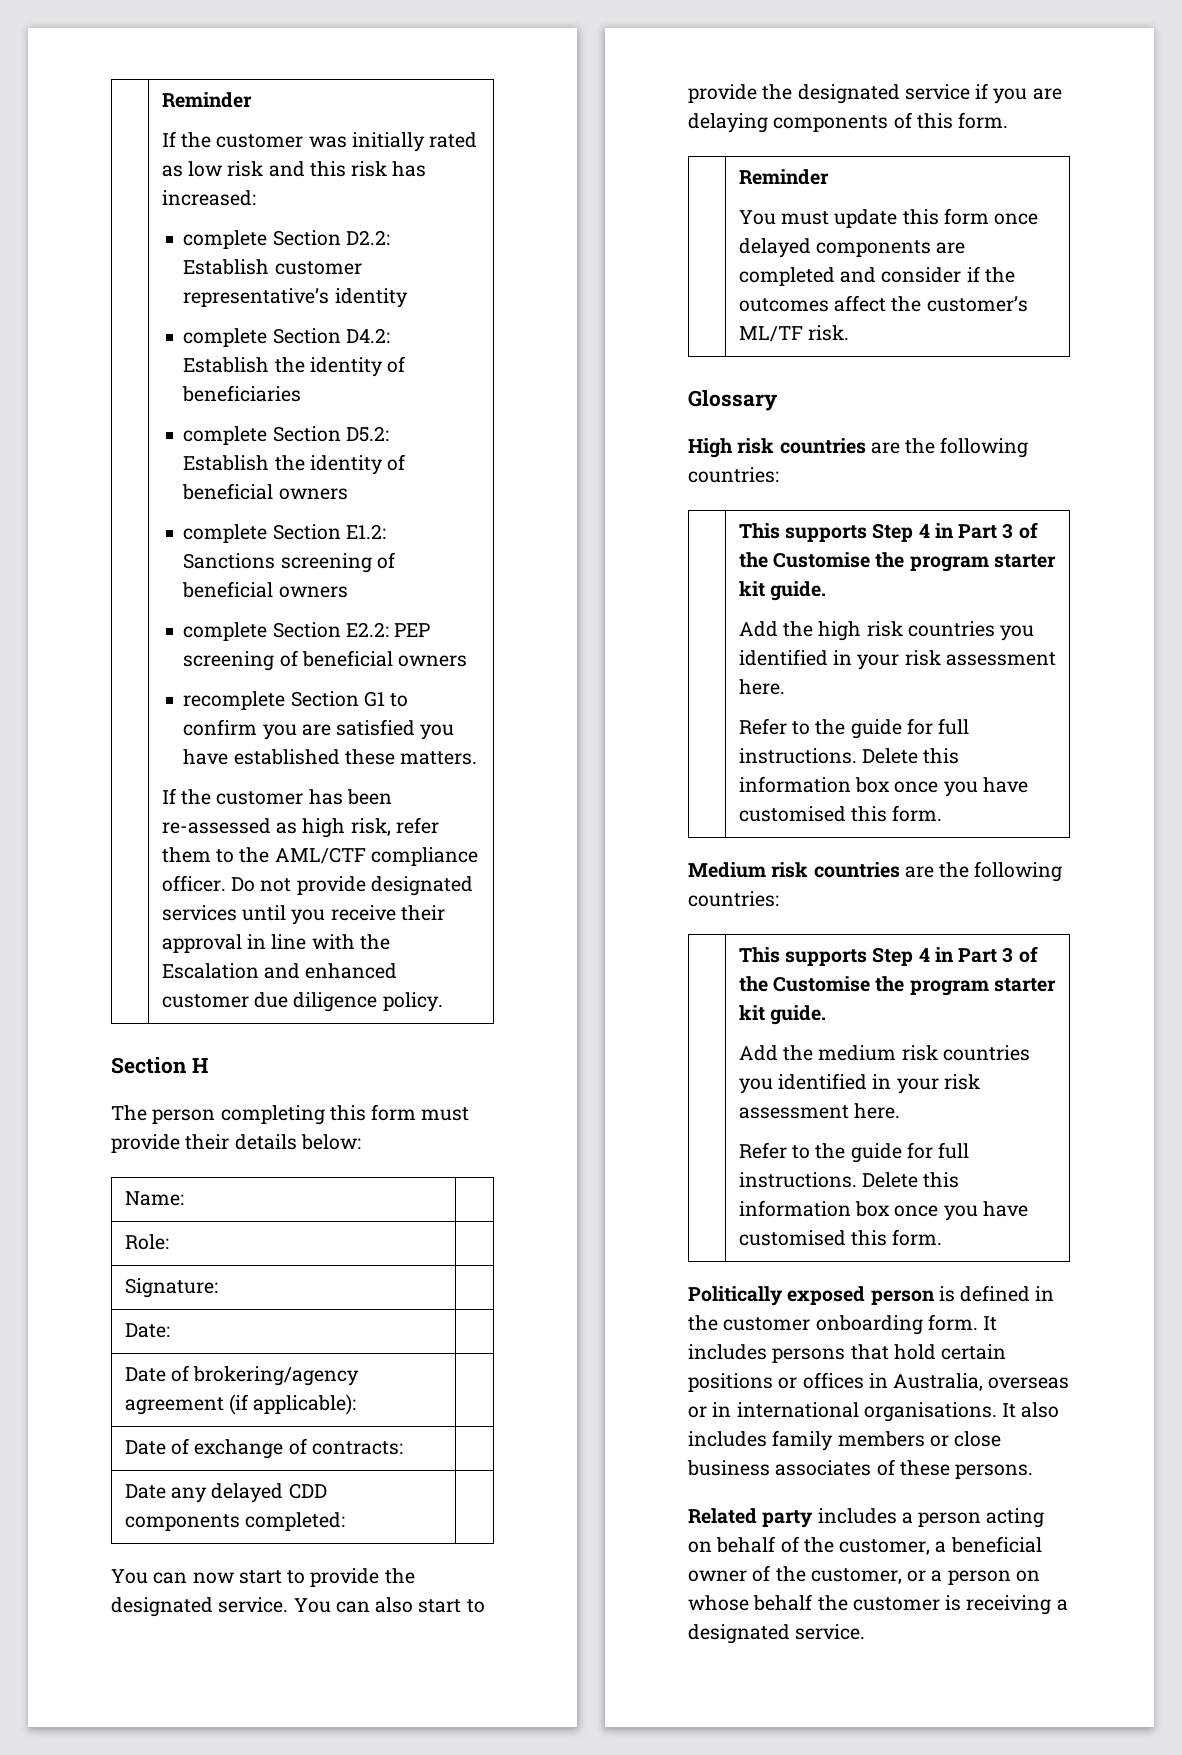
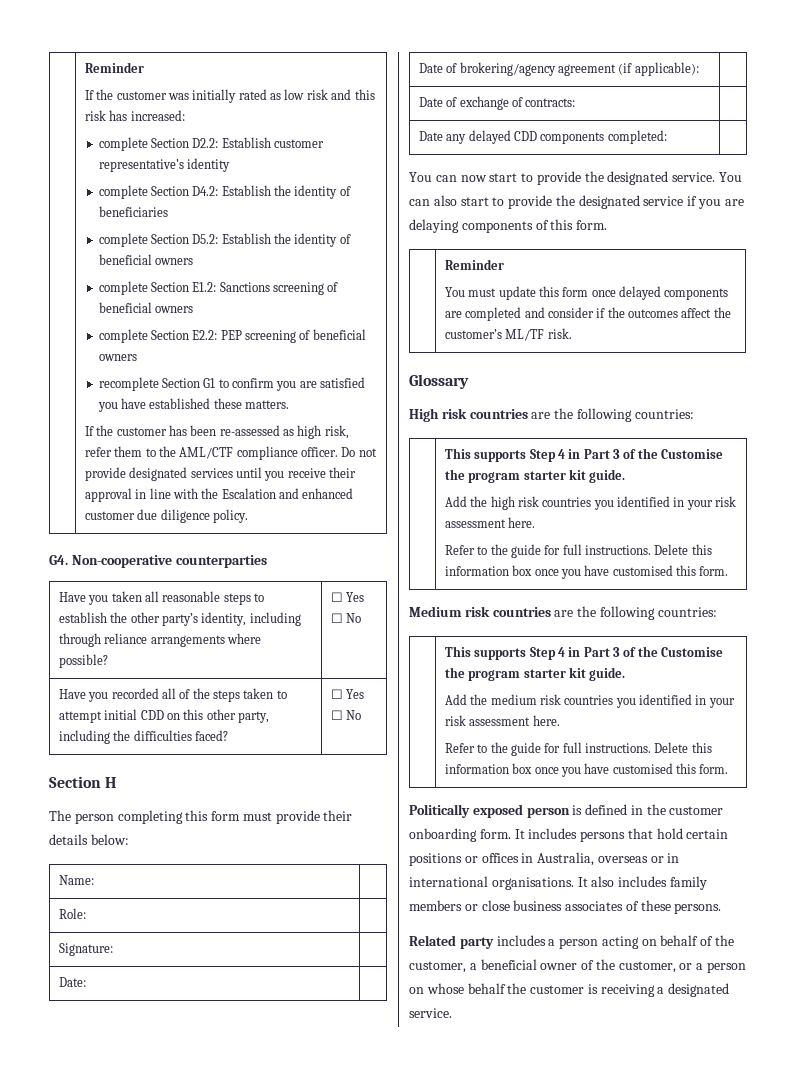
+ G4. Non-cooperative counterparties
+ Have you taken all reasonable steps to establish the other party’s identity, including through reliance arrangements where possible? | ☐ Yes ☐ No
+ Have you recorded all of the steps taken to attempt initial CDD on this other party, including the difficulties faced? | ☐ Yes ☐ No

